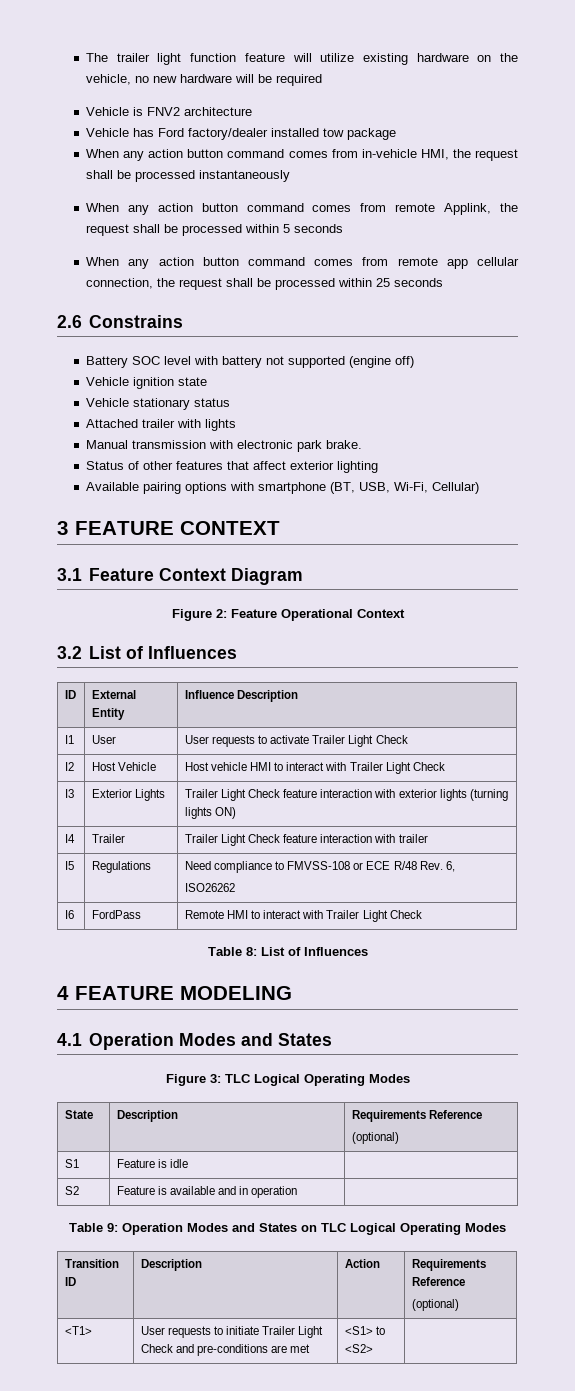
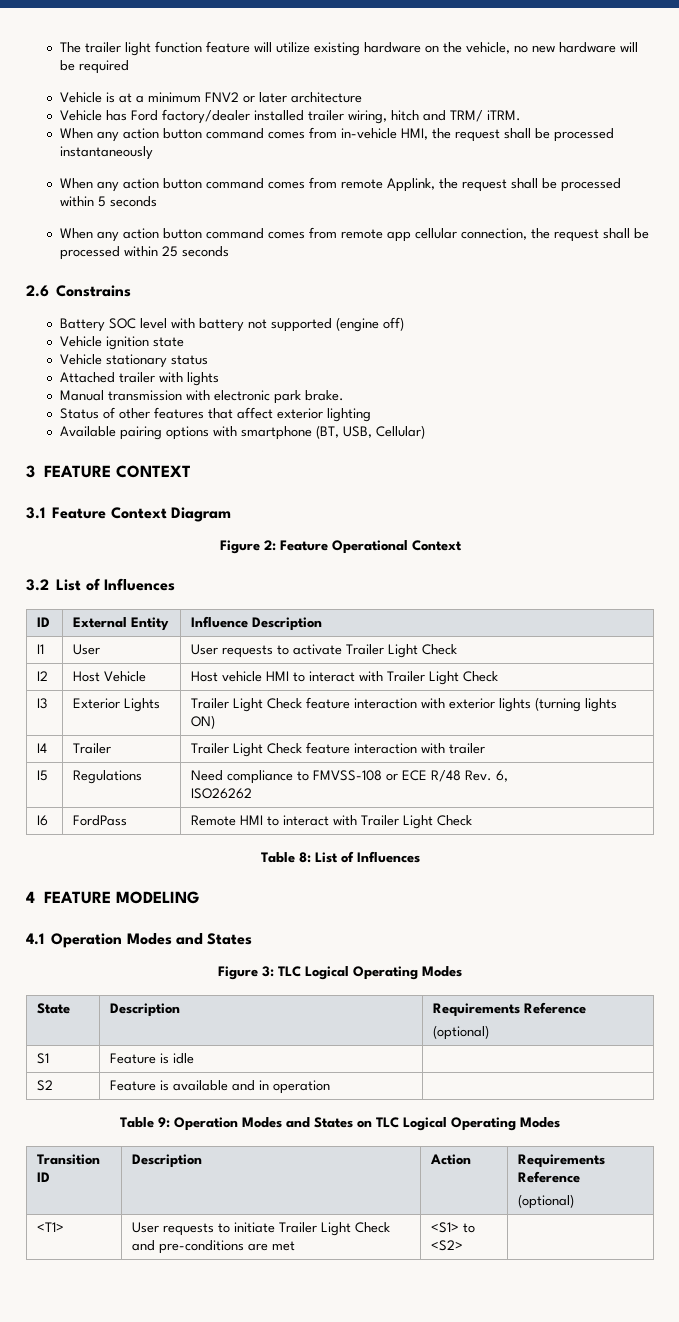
- Vehicle is FNV2 architecture
+ Vehicle is at a minimum FNV2 or later architecture
- Vehicle has Ford factory/dealer installed tow package
+ Vehicle has Ford factory/dealer installed trailer wiring, hitch and TRM/ iTRM.
- Available pairing options with smartphone (BT, USB, Wi-Fi, Cellular)
+ Available pairing options with smartphone (BT, USB, Cellular)

